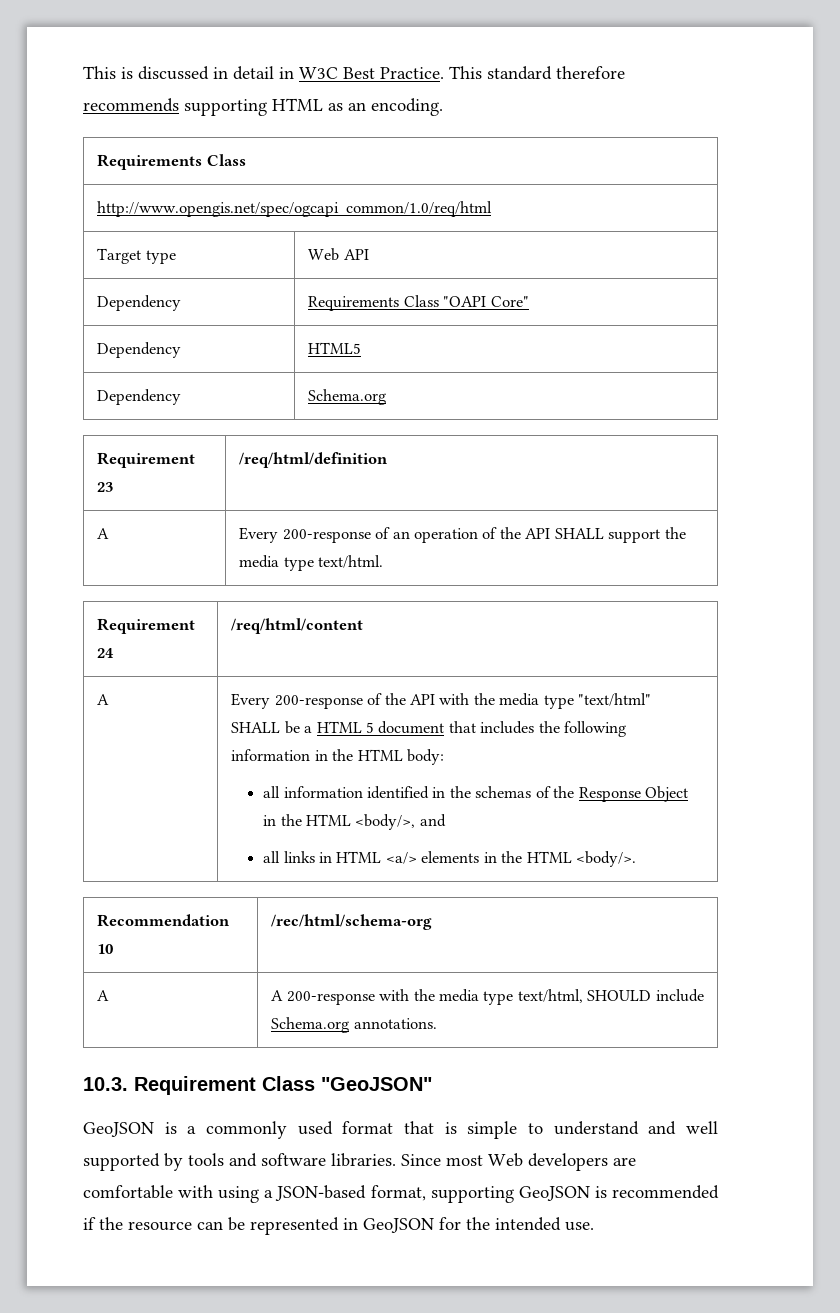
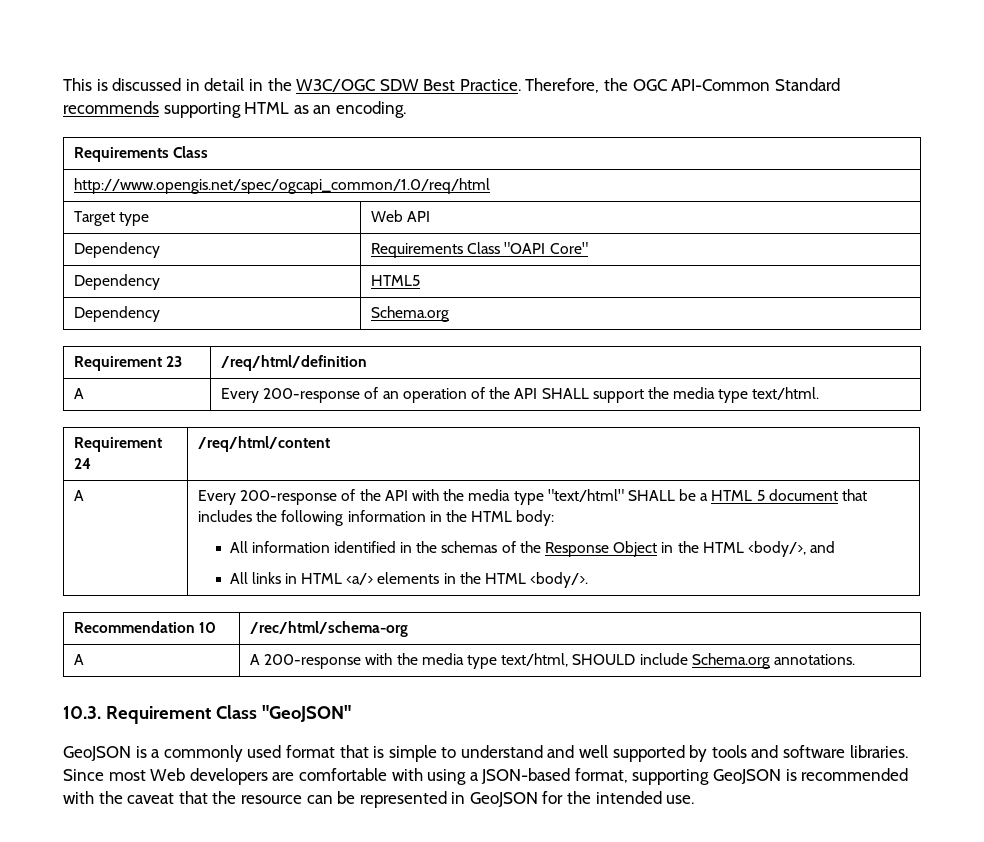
- This is discussed in detail in W3C Best Practice. This standard therefore recommends supporting HTML as an encoding.
+ This is discussed in detail in the W3C/OGC SDW Best Practice. Therefore, the OGC API-Common Standard recommends supporting HTML as an encoding.
- all information identified in the schemas of the Response Object in the HTML <body/>, and
+ All information identified in the schemas of the Response Object in the HTML <body/>, and
- all links in HTML <a/> elements in the HTML <body/>.
+ All links in HTML <a/> elements in the HTML <body/>.
- Since most Web developers are comfortable with using a JSON-based format, supporting GeoJSON is recommended if the resource can be represented in GeoJSON for the intended use.
+ Since most Web developers are comfortable with using a JSON-based format, supporting GeoJSON is recommended with the caveat that the resource can be represented in GeoJSON for the intended use.

